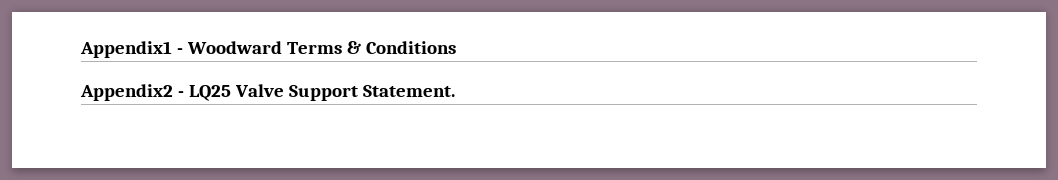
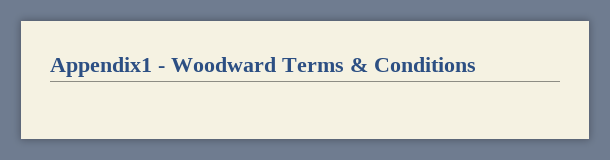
- Appendix2 - LQ25 Valve Support Statement.

